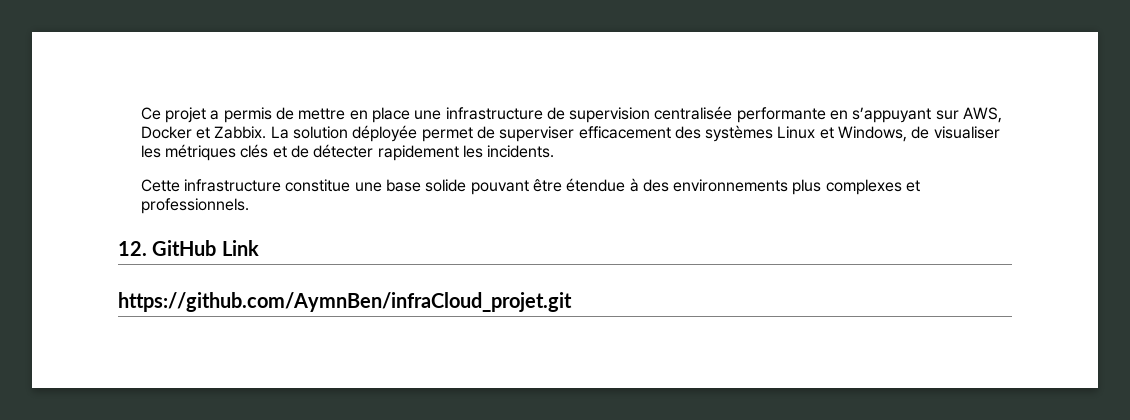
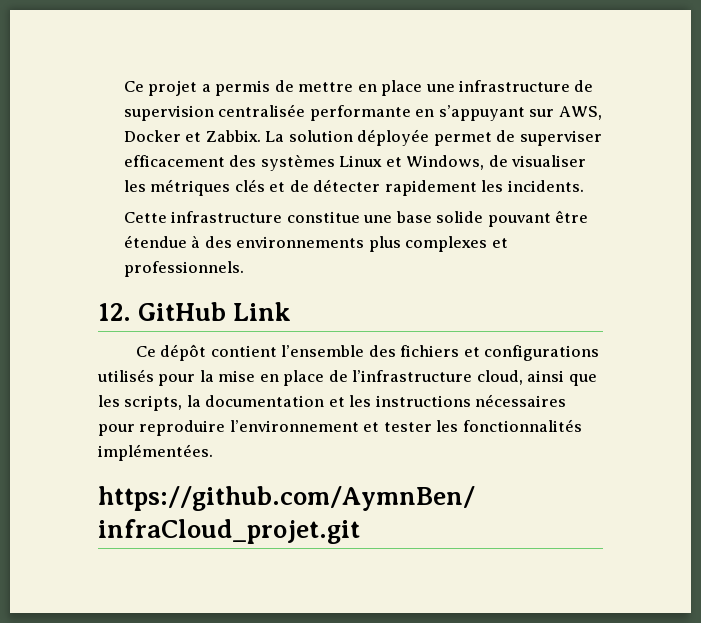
+ Ce dépôt contient l’ensemble des fichiers et configurations utilisés pour la mise en place de l’infrastructure cloud, ainsi que les scripts, la documentation et les instructions nécessaires pour reproduire l’environnement et tester les fonctionnalités implémentées.

